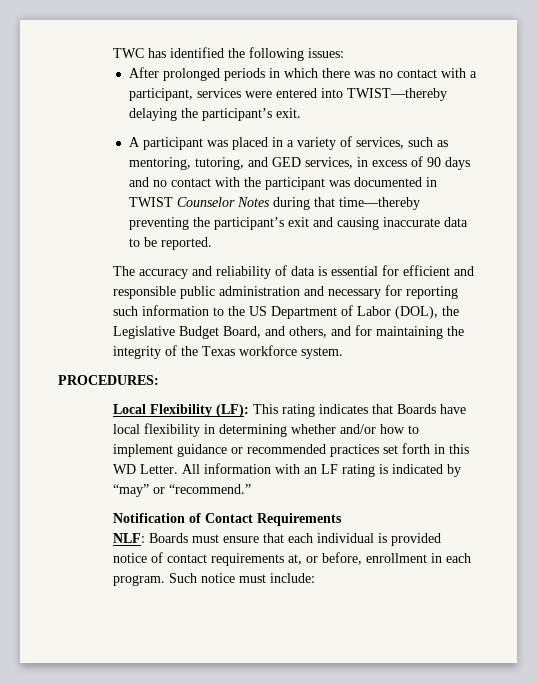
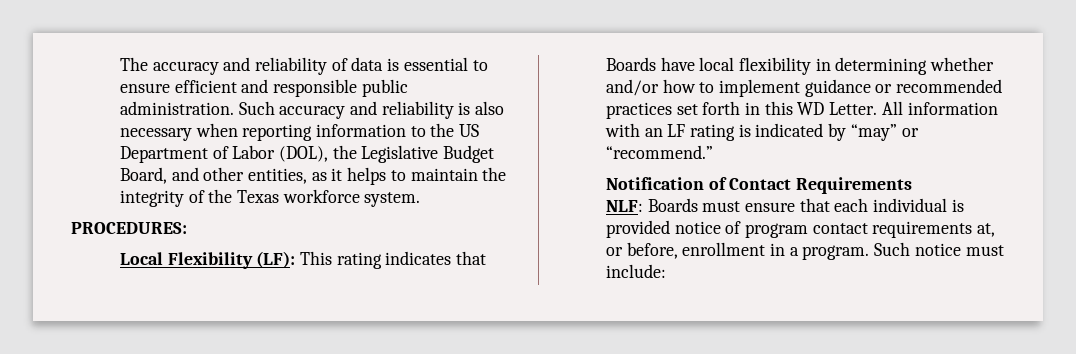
- TWC has identified the following issues:
- After prolonged periods in which there was no contact with a participant, services were entered into TWIST—thereby delaying the participant’s exit.
- A participant was placed in a variety of services, such as mentoring, tutoring, and GED services, in excess of 90 days and no contact with the participant was documented in TWIST Counselor Notes during that time—thereby preventing the participant’s exit and causing inaccurate data to be reported.
- The accuracy and reliability of data is essential for efficient and responsible public administration and necessary for reporting such information to the US Department of Labor (DOL), the Legislative Budget Board, and others, and for maintaining the integrity of the Texas workforce system.
+ The accuracy and reliability of data is essential to ensure efficient and responsible public administration. Such accuracy and reliability is also necessary when reporting information to the US Department of Labor (DOL), the Legislative Budget Board, and other entities, as it helps to maintain the integrity of the Texas workforce system.
- NLF: Boards must ensure that each individual is provided notice of contact requirements at, or before, enrollment in each program.
+ NLF: Boards must ensure that each individual is provided notice of program contact requirements at, or before, enrollment in a program.

